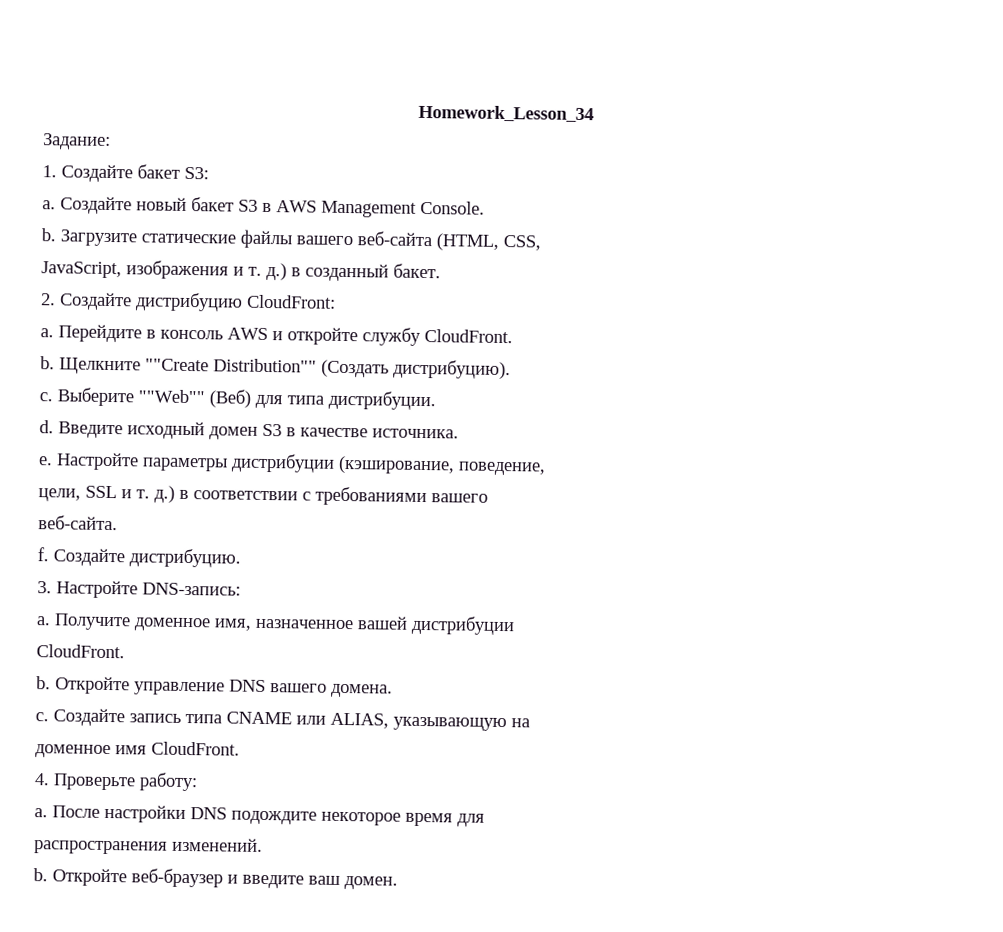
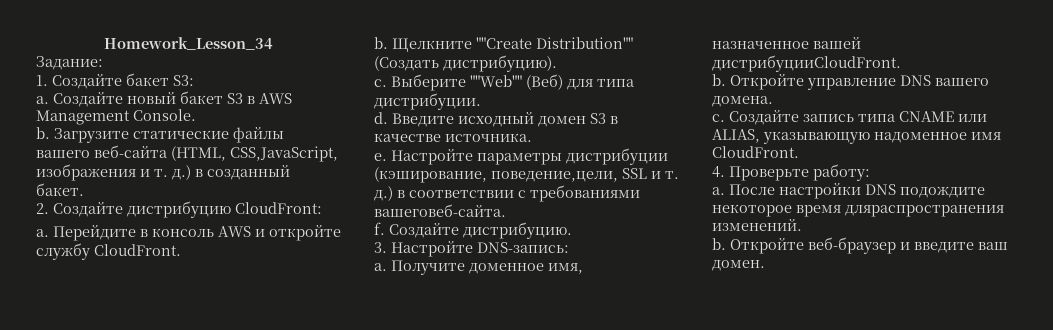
- Загрузите статические файлы вашего веб-сайта (HTML, CSS,
- JavaScript, изображения и т. д.) в созданный бакет.
+ Загрузите статические файлы вашего веб-сайта (HTML, CSS,JavaScript, изображения и т. д.) в созданный бакет.
- Настройте параметры дистрибуции (кэширование, поведение,
- цели, SSL и т. д.) в соответствии с требованиями вашего
- веб-сайта.
+ Настройте параметры дистрибуции (кэширование, поведение,цели, SSL и т. д.) в соответствии с требованиями вашеговеб-сайта.
- Получите доменное имя, назначенное вашей дистрибуции
- CloudFront.
+ Получите доменное имя, назначенное вашей дистрибуцииCloudFront.
- Создайте запись типа CNAME или ALIAS, указывающую на
- доменное имя CloudFront.
+ Создайте запись типа CNAME или ALIAS, указывающую надоменное имя CloudFront.
- После настройки DNS подождите некоторое время для
- распространения изменений.
+ После настройки DNS подождите некоторое время дляраспространения изменений.

